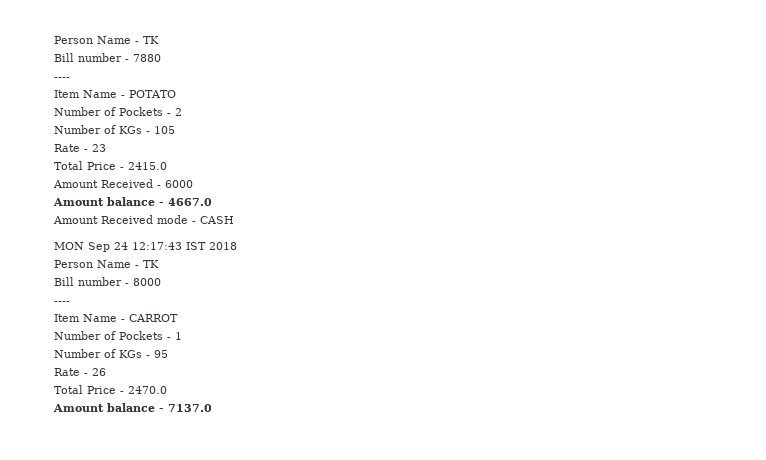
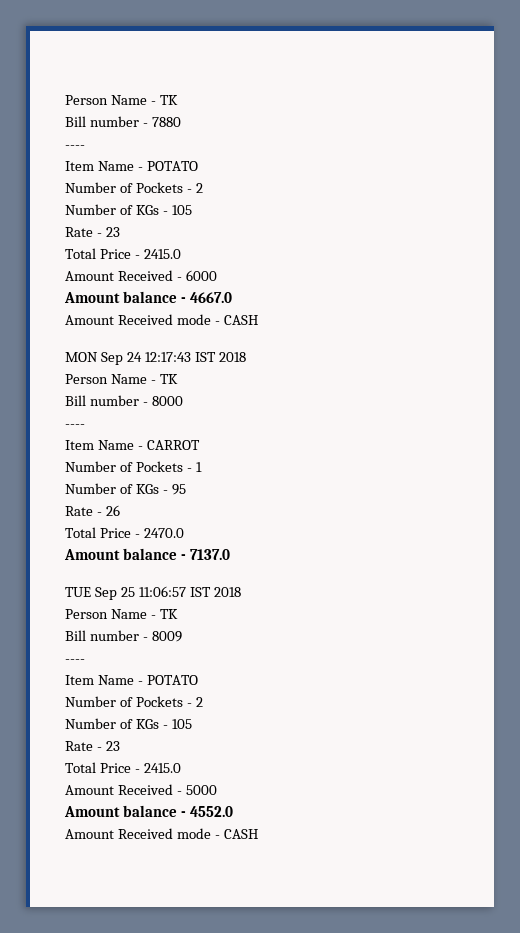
+ TUE Sep 25 11:06:57 IST 2018
+ Person Name - TK
+ Bill number - 8009
+ ----
+ Item Name - POTATO
+ Number of Pockets - 2
+ Number of KGs - 105
+ Rate - 23
+ Total Price - 2415.0
+ Amount Received - 5000
+ Amount balance - 4552.0
+ Amount Received mode - CASH

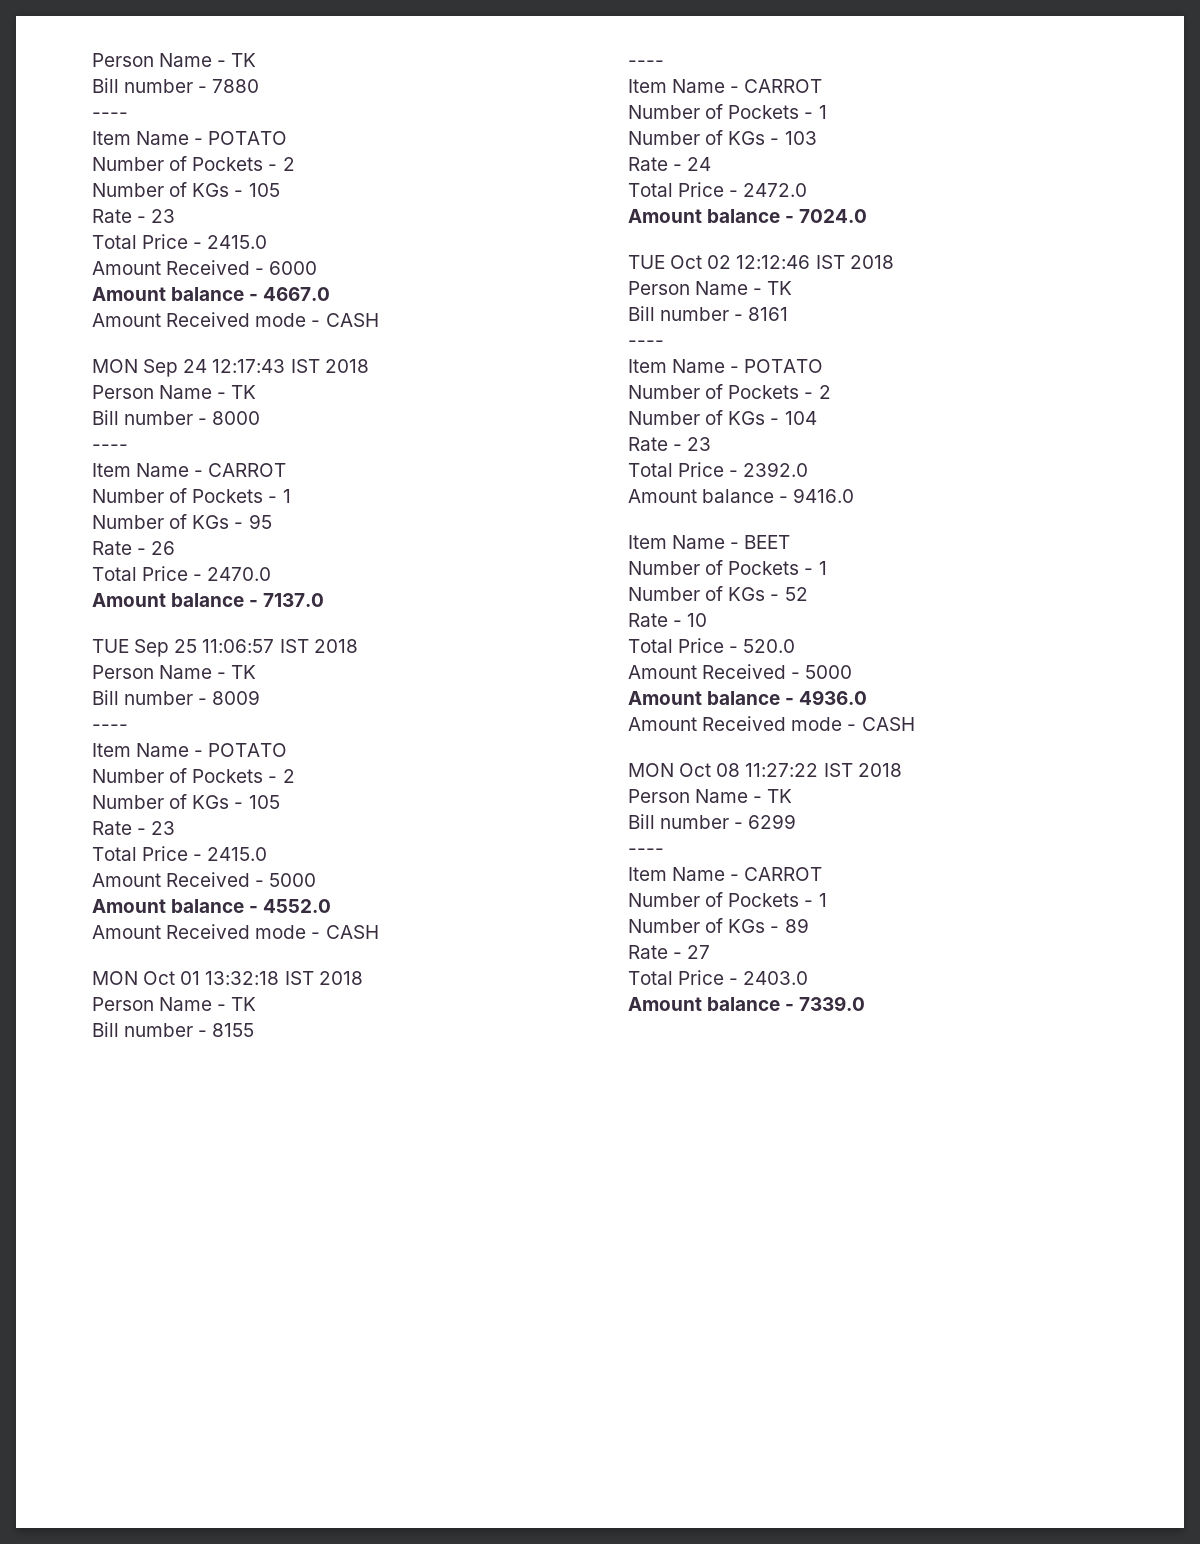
+ MON Oct 01 13:32:18 IST 2018
+ Person Name - TK
+ Bill number - 8155
+ ----
+ Item Name - CARROT
+ Number of Pockets - 1
+ Number of KGs - 103
+ Rate - 24
+ Total Price - 2472.0
+ Amount balance - 7024.0
+ TUE Oct 02 12:12:46 IST 2018
+ Person Name - TK
+ Bill number - 8161
+ ----
+ Item Name - POTATO
+ Number of Pockets - 2
+ Number of KGs - 104
+ Rate - 23
+ Total Price - 2392.0
+ Amount balance - 9416.0
+ Item Name - BEET
+ Number of Pockets - 1
+ Number of KGs - 52
+ Rate - 10
+ Total Price - 520.0
+ Amount Received - 5000
+ Amount balance - 4936.0
+ Amount Received mode - CASH
+ MON Oct 08 11:27:22 IST 2018
+ Person Name - TK
+ Bill number - 6299
+ ----
+ Item Name - CARROT
+ Number of Pockets - 1
+ Number of KGs - 89
+ Rate - 27
+ Total Price - 2403.0
+ Amount balance - 7339.0

